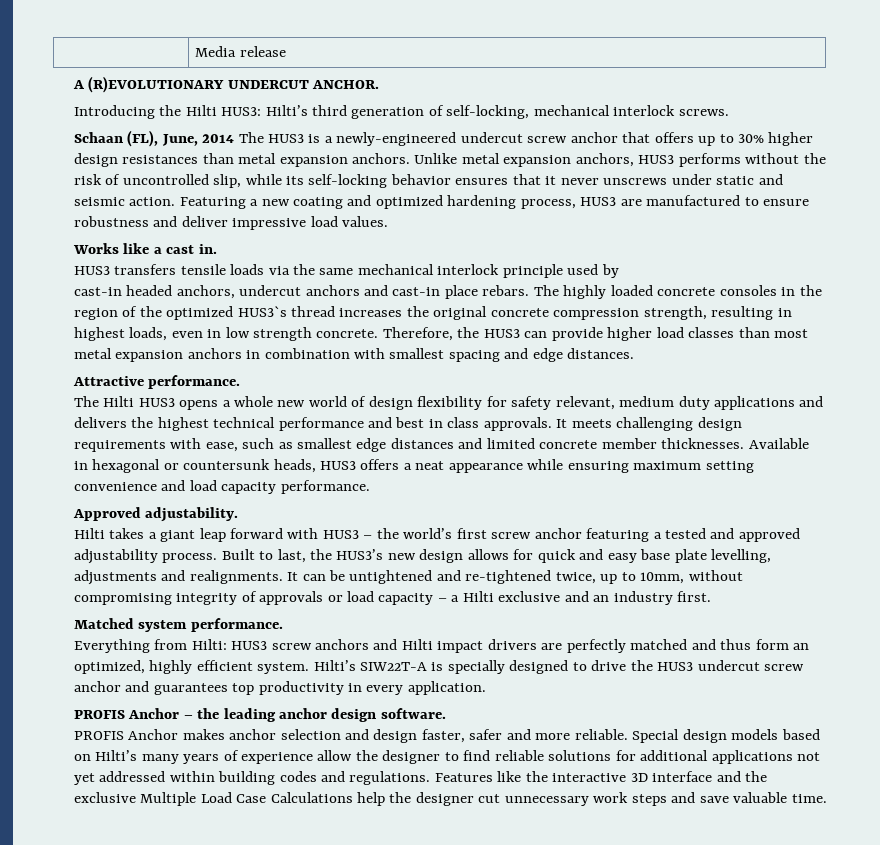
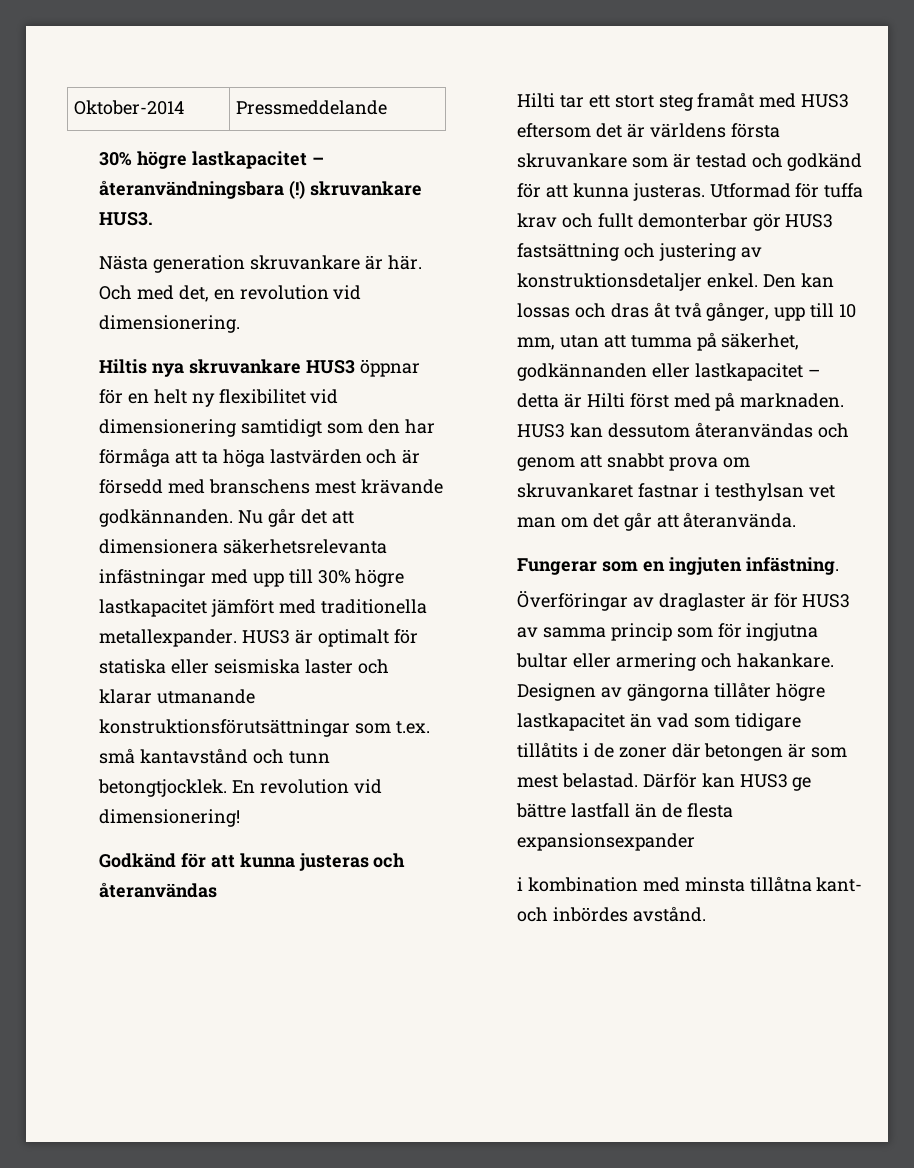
- | Media release
- A (R)EVOLUTIONARY UNDERCUT ANCHOR.
- Introducing the Hilti HUS3: Hilti’s third generation of self-locking, mechanical interlock screws.
- Schaan (FL), June, 2014 The HUS3 is a newly-engineered undercut screw anchor that offers up to 30% higher design resistances than metal expansion anchors. Unlike metal expansion anchors, HUS3 performs without the risk of uncontrolled slip, while its self-locking behavior ensures that it never unscrews under static and seismic action. Featuring a new coating and optimized hardening process, HUS3 are manufactured to ensure robustness and deliver impressive load values.
- Works like a cast in.
- HUS3 transfers tensile loads via the same mechanical interlock principle used by
- cast-in headed anchors, undercut anchors and cast-in place rebars. The highly loaded concrete consoles in the region of the optimized HUS3`s thread increases the original concrete compression strength, resulting in highest loads, even in low strength concrete. Therefore, the HUS3 can provide higher load classes than most metal expansion anchors in combination with smallest spacing and edge distances.
- Attractive performance.
- The Hilti HUS3 opens a whole new world of design flexibility for safety relevant, medium duty applications and delivers the highest technical performance and best in class approvals. It meets challenging design requirements with ease, such as smallest edge distances and limited concrete member thicknesses. Available in hexagonal or countersunk heads, HUS3 offers a neat appearance while ensuring maximum setting convenience and load capacity performance.
- Approved adjustability.
- Hilti takes a giant leap forward with HUS3 – the world’s first screw anchor featuring a tested and approved adjustability process. Built to last, the HUS3’s new design allows for quick and easy base plate levelling, adjustments and realignments. It can be untightened and re-tightened twice, up to 10mm, without compromising integrity of approvals or load capacity – a Hilti exclusive and an industry first.
- Matched system performance.
- Everything from Hilti: HUS3 screw anchors and Hilti impact drivers are perfectly matched and thus form an optimized, highly efficient system. Hilti’s SIW22T-A is specially designed to drive the HUS3 undercut screw anchor and guarantees top productivity in every application.
- PROFIS Anchor – the leading anchor design software.
- PROFIS Anchor makes anchor selection and design faster, safer and more reliable. Special design models based on Hilti’s many years of experience allow the designer to find reliable solutions for additional applications not yet addressed within building codes and regulations. Features like the interactive 3D interface and the exclusive Multiple Load Case Calculations help the designer cut unnecessary work steps and save valuable time.
+ Oktober-2014 | Pressmeddelande
+ 30% högre lastkapacitet – återanvändningsbara (!) skruvankare HUS3.
+ Nästa generation skruvankare är här. Och med det, en revolution vid dimensionering.
+ Hiltis nya skruvankare HUS3 öppnar för en helt ny flexibilitet vid dimensionering samtidigt som den har förmåga att ta höga lastvärden och är försedd med branschens mest krävande godkännanden. Nu går det att dimensionera säkerhetsrelevanta infästningar med upp till 30% högre lastkapacitet jämfört med traditionella metallexpander. HUS3 är optimalt för statiska eller seismiska laster och klarar utmanande konstruktionsförutsättningar som t.ex. små kantavstånd och tunn betongtjocklek. En revolution vid dimensionering!
+ Godkänd för att kunna justeras och återanvändas
+ Hilti tar ett stort steg framåt med HUS3 eftersom det är världens första skruvankare som är testad och godkänd för att kunna justeras. Utformad för tuffa krav och fullt demonterbar gör HUS3 fastsättning och justering av konstruktionsdetaljer enkel. Den kan lossas och dras åt två gånger, upp till 10 mm, utan att tumma på säkerhet, godkännanden eller lastkapacitet – detta är Hilti först med på marknaden. HUS3 kan dessutom återanvändas och genom att snabbt prova om skruvankaret fastnar i testhylsan vet man om det går att återanvända.
+ Fungerar som en ingjuten infästning.
+ Överföringar av draglaster är för HUS3 av samma princip som för ingjutna bultar eller armering och hakankare. Designen av gängorna tillåter högre lastkapacitet än vad som tidigare tillåtits i de zoner där betongen är som mest belastad. Därför kan HUS3 ge bättre lastfall än de flesta expansionsexpander
+ i kombination med minsta tillåtna kant- och inbördes avstånd.

